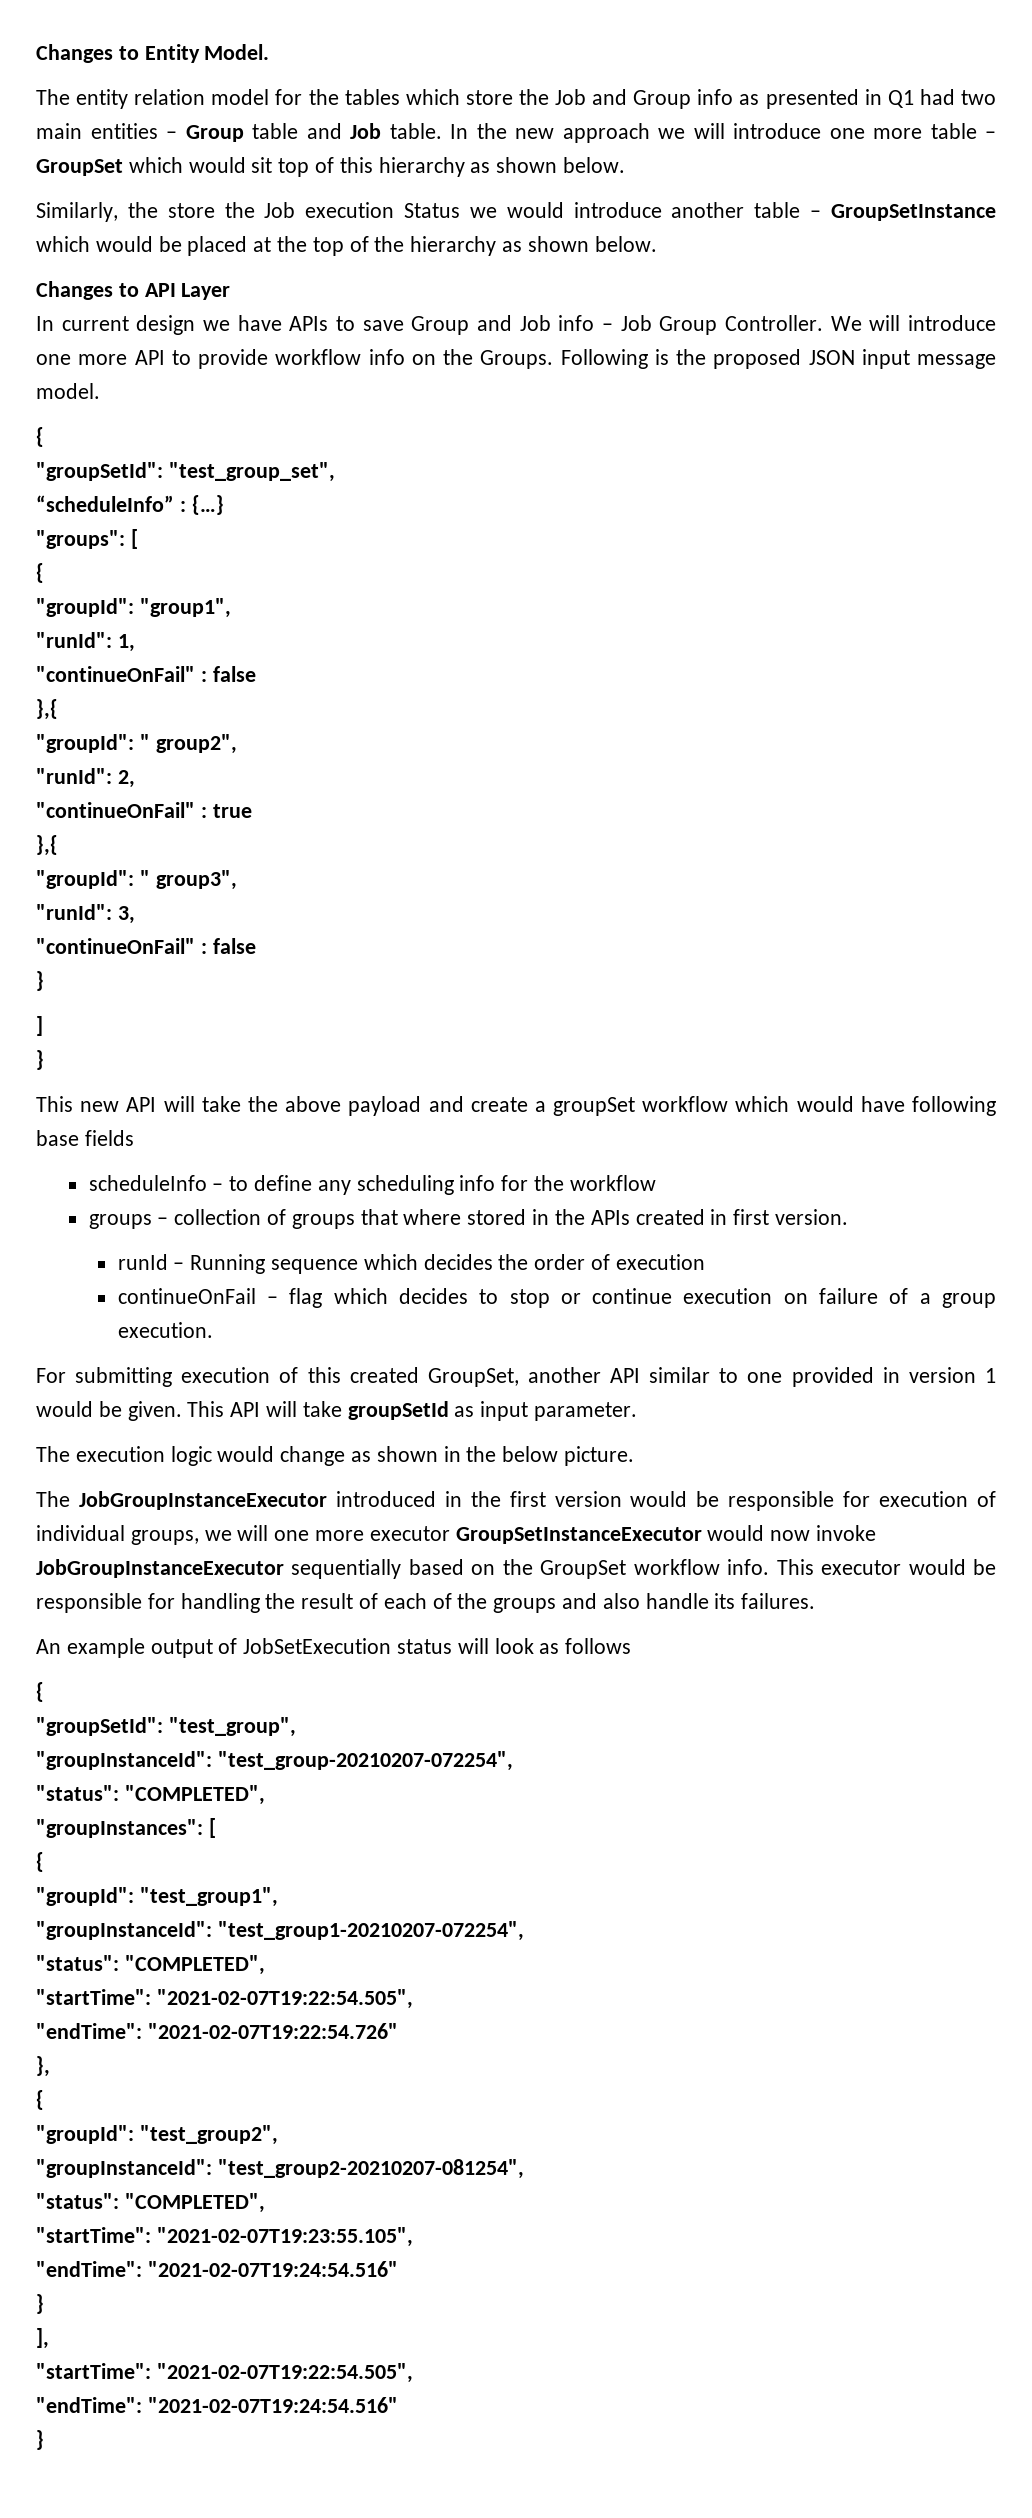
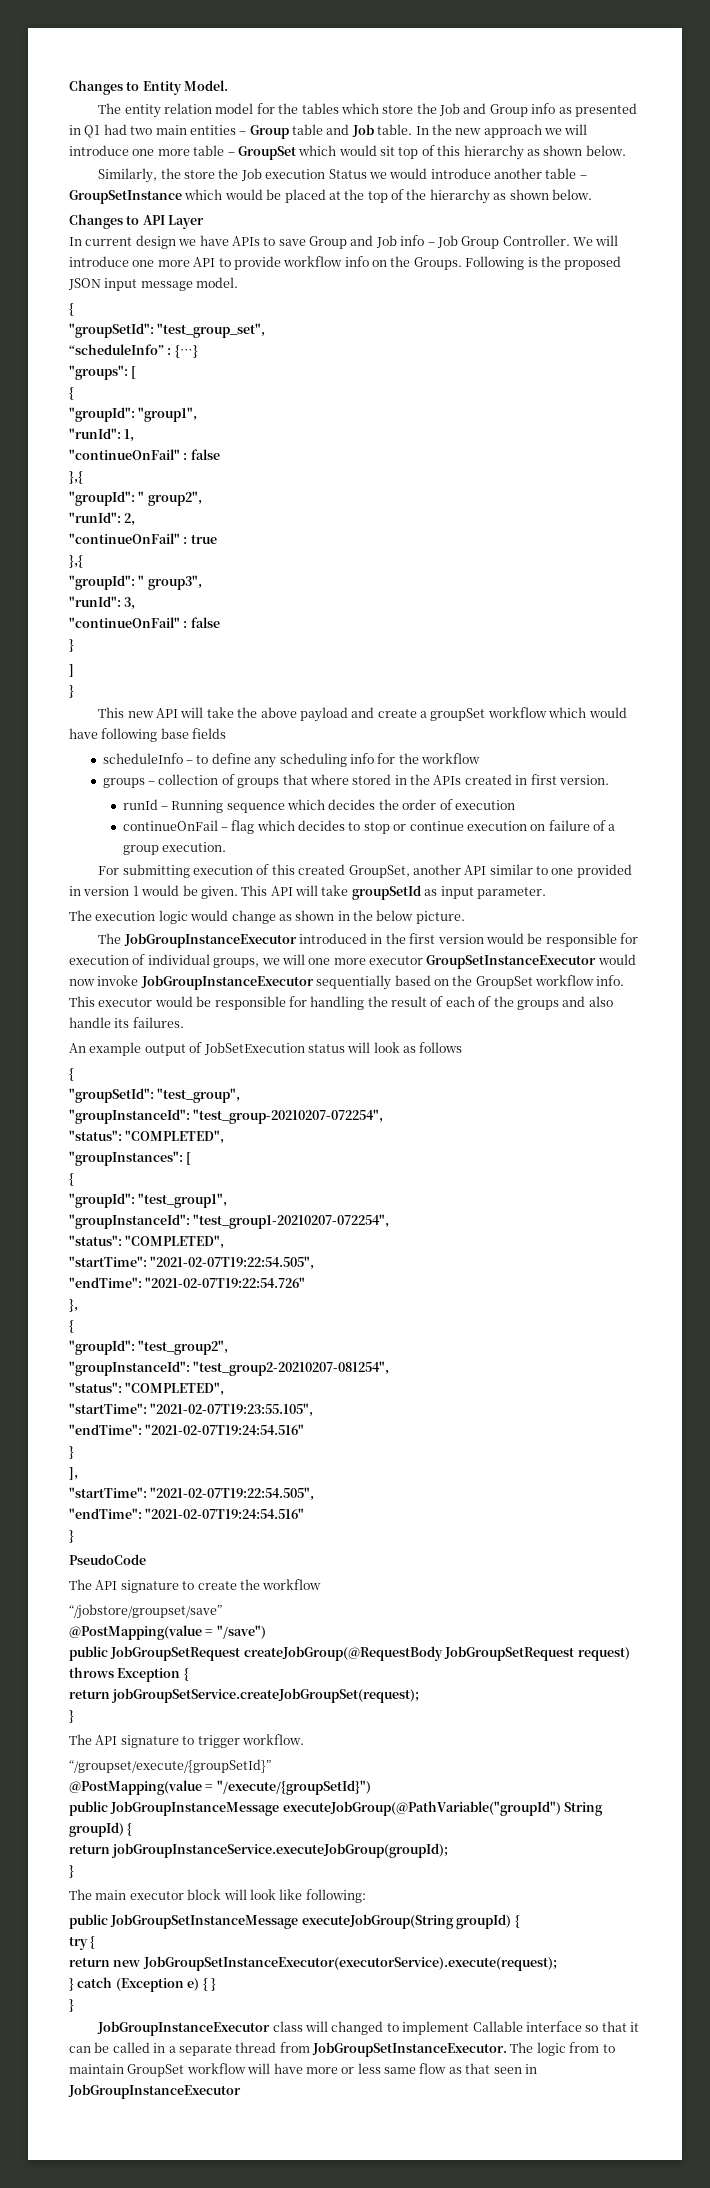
+ PseudoCode
+ The API signature to create the workflow
+ “/jobstore/groupset/save”
+ @PostMapping(value = "/save")
+ public JobGroupSetRequest createJobGroup(@RequestBody JobGroupSetRequest request) throws Exception {
+ return jobGroupSetService.createJobGroupSet(request);
+ }
+ The API signature to trigger workflow.
+ “/groupset/execute/{groupSetId}”
+ @PostMapping(value = "/execute/{groupSetId}")
+ public JobGroupInstanceMessage executeJobGroup(@PathVariable("groupId") String groupId) {
+ return jobGroupInstanceService.executeJobGroup(groupId);
+ }
+ The main executor block will look like following:
+ public JobGroupSetInstanceMessage executeJobGroup(String groupId) {
+ try {
+ return new JobGroupSetInstanceExecutor(executorService).execute(request);
+ } catch (Exception e) { }
+ }
+ JobGroupInstanceExecutor class will changed to implement Callable interface so that it can be called in a separate thread from JobGroupSetInstanceExecutor. The logic from to maintain GroupSet workflow will have more or less same flow as that seen in JobGroupInstanceExecutor

